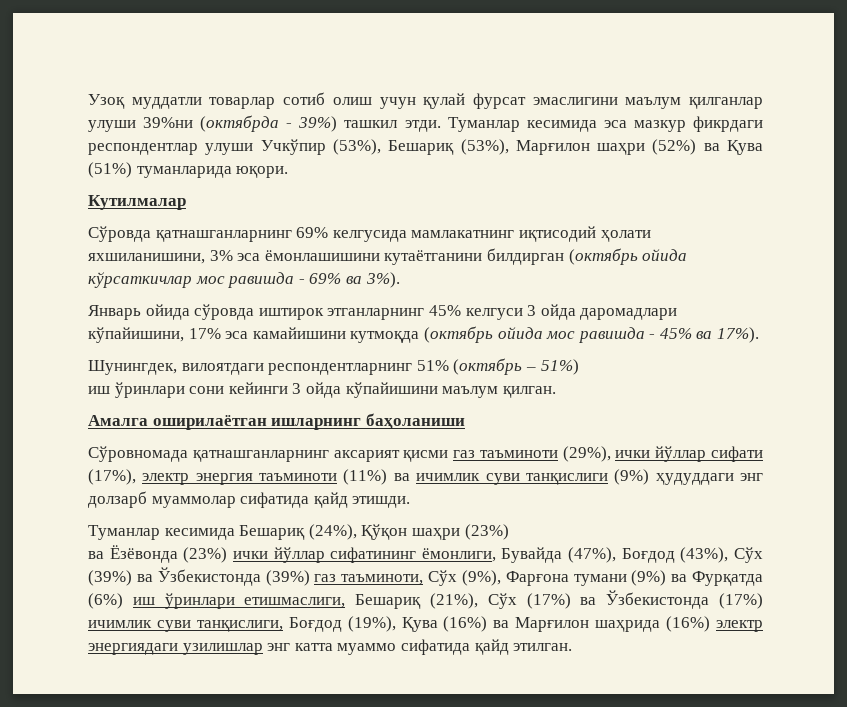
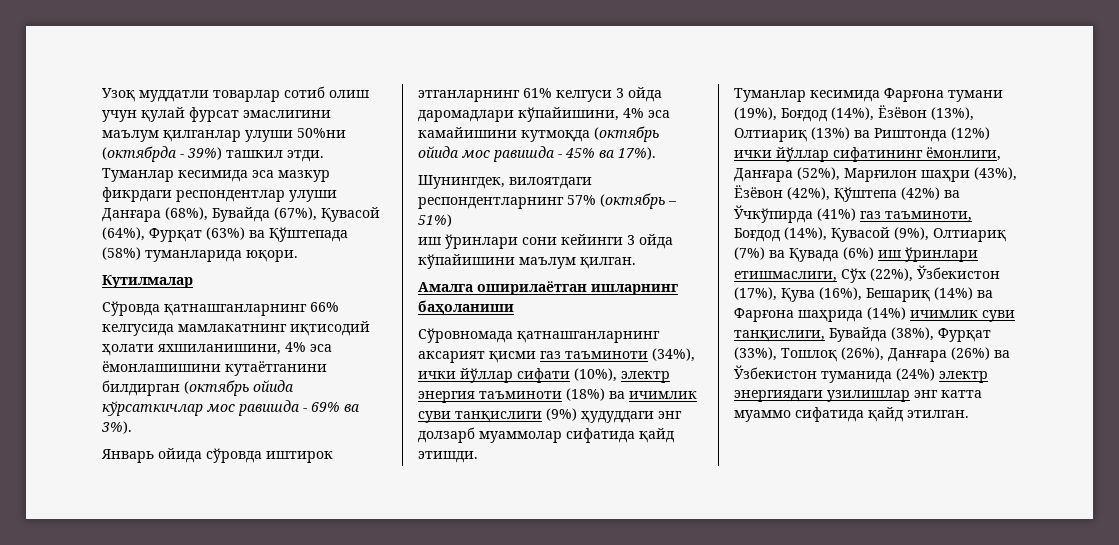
- Узоқ муддатли товарлар сотиб олиш учун қулай фурсат эмаслигини маълум қилганлар улуши 39%ни (октябрда - 39%) ташкил этди.
+ Узоқ муддатли товарлар сотиб олиш учун қулай фурсат эмаслигини маълум қилганлар улуши 50%ни (октябрда - 39%) ташкил этди.
- Туманлар кесимида эса мазкур фикрдаги респондентлар улуши Учкўпир (53%), Бешариқ (53%), Марғилон шаҳри (52%) ва Қува (51%) туманларида юқори.
+ Туманлар кесимида эса мазкур фикрдаги респондентлар улуши Данғара (68%), Бувайда (67%), Қувасой (64%), Фурқат (63%) ва Қўштепада (58%) туманларида юқори.
- Сўровда қатнашганларнинг 69% келгусида мамлакатнинг иқтисодий ҳолати яхшиланишини, 3% эса ёмонлашишини кутаётганини билдирган (октябрь ойида кўрсаткичлар мос равишда - 69% ва 3%).
+ Сўровда қатнашганларнинг 66% келгусида мамлакатнинг иқтисодий ҳолати яхшиланишини, 4% эса ёмонлашишини кутаётганини билдирган (октябрь ойида кўрсаткичлар мос равишда - 69% ва 3%).
- Январь ойида сўровда иштирок этганларнинг 45% келгуси 3 ойда даромадлари кўпайишини, 17% эса камайишини кутмоқда (октябрь ойида мос равишда - 45% ва 17%).
+ Январь ойида сўровда иштирок этганларнинг 61% келгуси 3 ойда даромадлари кўпайишини, 4% эса камайишини кутмоқда (октябрь ойида мос равишда - 45% ва 17%).
- Шунингдек, вилоятдаги респондентларнинг 51% (октябрь – 51%)
+ Шунингдек, вилоятдаги респондентларнинг 57% (октябрь – 51%)
- Сўровномада қатнашганларнинг аксарият қисми газ таъминоти (29%), ички йўллар сифати (17%), электр энергия таъминоти (11%) ва ичимлик суви танқислиги (9%) ҳудуддаги энг долзарб муаммолар сифатида қайд этишди.
+ Сўровномада қатнашганларнинг аксарият қисми газ таъминоти (34%), ички йўллар сифати (10%), электр энергия таъминоти (18%) ва ичимлик суви танқислиги (9%) ҳудуддаги энг долзарб муаммолар сифатида қайд этишди.
- Туманлар кесимида Бешариқ (24%), Қўқон шаҳри (23%)
- ва Ёзёвонда (23%) ички йўллар сифатининг ёмонлиги, Бувайда (47%), Боғдод (43%), Сўх (39%) ва Ўзбекистонда (39%) газ таъминоти, Сўх (9%), Фарғона тумани (9%) ва Фурқатда (6%) иш ўринлари етишмаслиги, Бешариқ (21%), Сўх (17%) ва Ўзбекистонда (17%) ичимлик суви танқислиги, Боғдод (19%), Қува (16%) ва Марғилон шаҳрида (16%) электр энергиядаги узилишлар энг катта муаммо сифатида қайд этилган.
+ Туманлар кесимида Фарғона тумани (19%), Боғдод (14%), Ёзёвон (13%), Олтиариқ (13%) ва Риштонда (12%) ички йўллар сифатининг ёмонлиги, Данғара (52%), Марғилон шаҳри (43%), Ёзёвон (42%), Қўштепа (42%) ва Ўчкўпирда (41%) газ таъминоти, Боғдод (14%), Қувасой (9%), Олтиариқ (7%) ва Қувада (6%) иш ўринлари етишмаслиги, Cўх (22%), Ўзбекистон (17%), Қува (16%), Бешариқ (14%) ва Фарғона шаҳрида (14%) ичимлик суви танқислиги, Бувайда (38%), Фурқат (33%), Тошлоқ (26%), Данғара (26%) ва Ўзбекистон туманида (24%) электр энергиядаги узилишлар энг катта муаммо сифатида қайд этилган.

